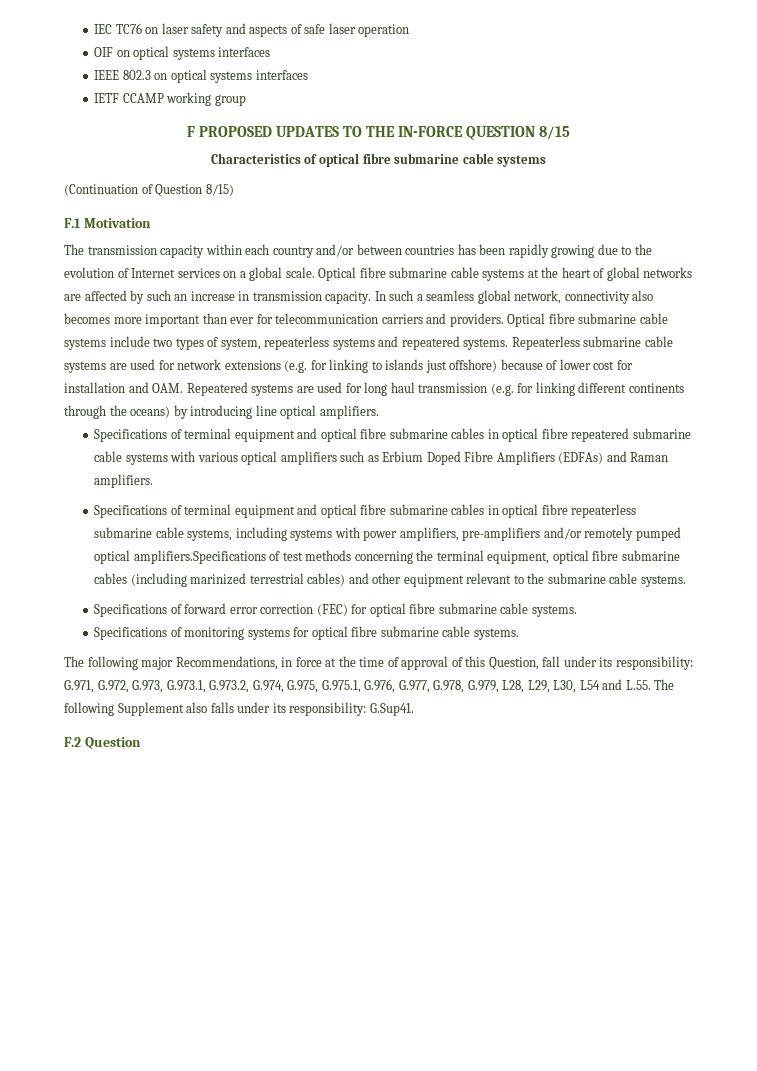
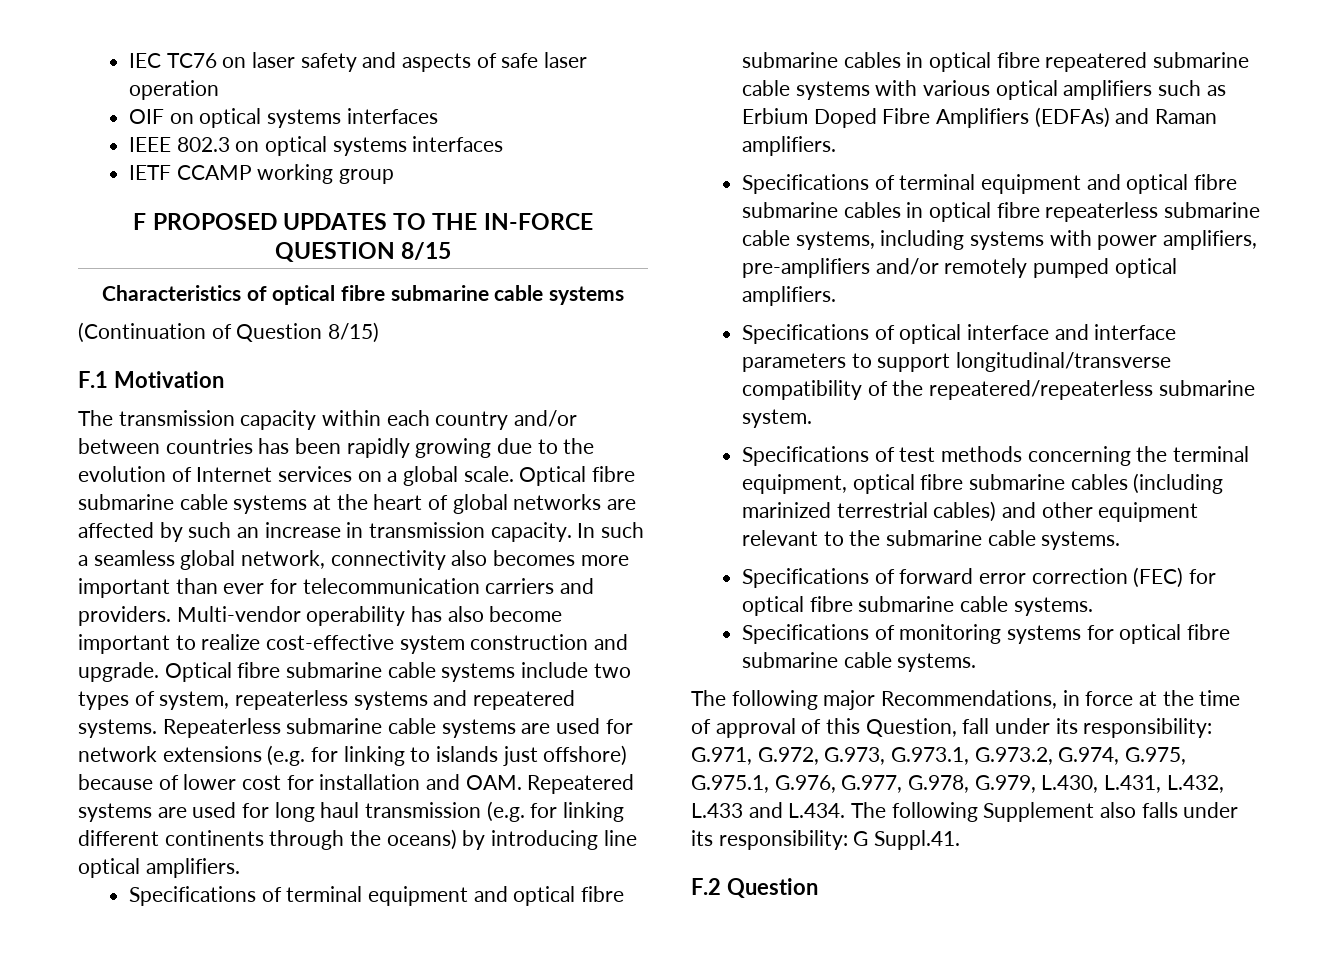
+ Multi-vendor operability has also become important to realize cost-effective system construction and upgrade.
- Specifications of terminal equipment and optical fibre submarine cables in optical fibre repeaterless submarine cable systems, including systems with power amplifiers, pre-amplifiers and/or remotely pumped optical amplifiers.Specifications of test methods concerning the terminal equipment, optical fibre submarine cables (including marinized terrestrial cables) and other equipment relevant to the submarine cable systems.
+ Specifications of terminal equipment and optical fibre submarine cables in optical fibre repeaterless submarine cable systems, including systems with power amplifiers, pre-amplifiers and/or remotely pumped optical amplifiers.
+ Specifications of optical interface and interface parameters to support longitudinal/transverse compatibility of the repeatered/repeaterless submarine system.
+ Specifications of test methods concerning the terminal equipment, optical fibre submarine cables (including marinized terrestrial cables) and other equipment relevant to the submarine cable systems.
- The following major Recommendations, in force at the time of approval of this Question, fall under its responsibility: G.971, G.972, G.973, G.973.1, G.973.2, G.974, G.975, G.975.1, G.976, G.977, G.978, G.979, L28, L29, L30, L54 and L.55. The following Supplement also falls under its responsibility: G.Sup41.
+ The following major Recommendations, in force at the time of approval of this Question, fall under its responsibility: G.971, G.972, G.973, G.973.1, G.973.2, G.974, G.975, G.975.1, G.976, G.977, G.978, G.979, L.430, L.431, L.432, L.433 and L.434. The following Supplement also falls under its responsibility: G Suppl.41.

